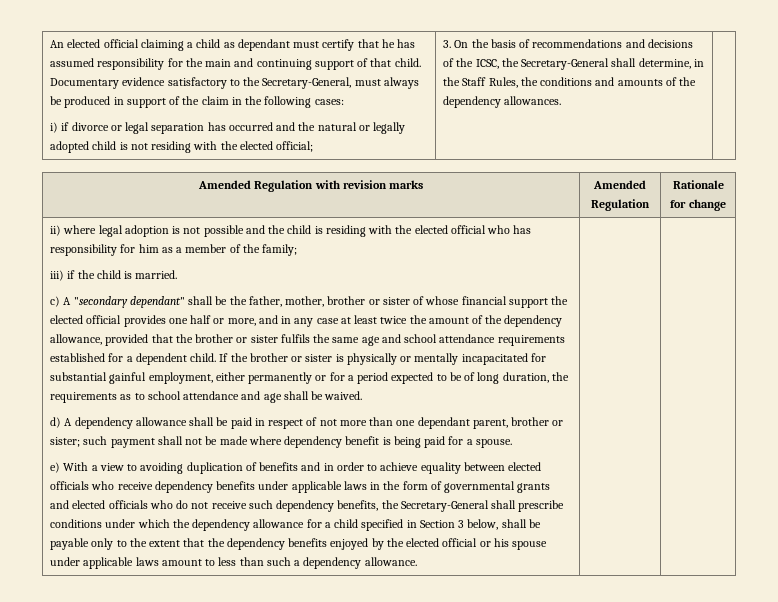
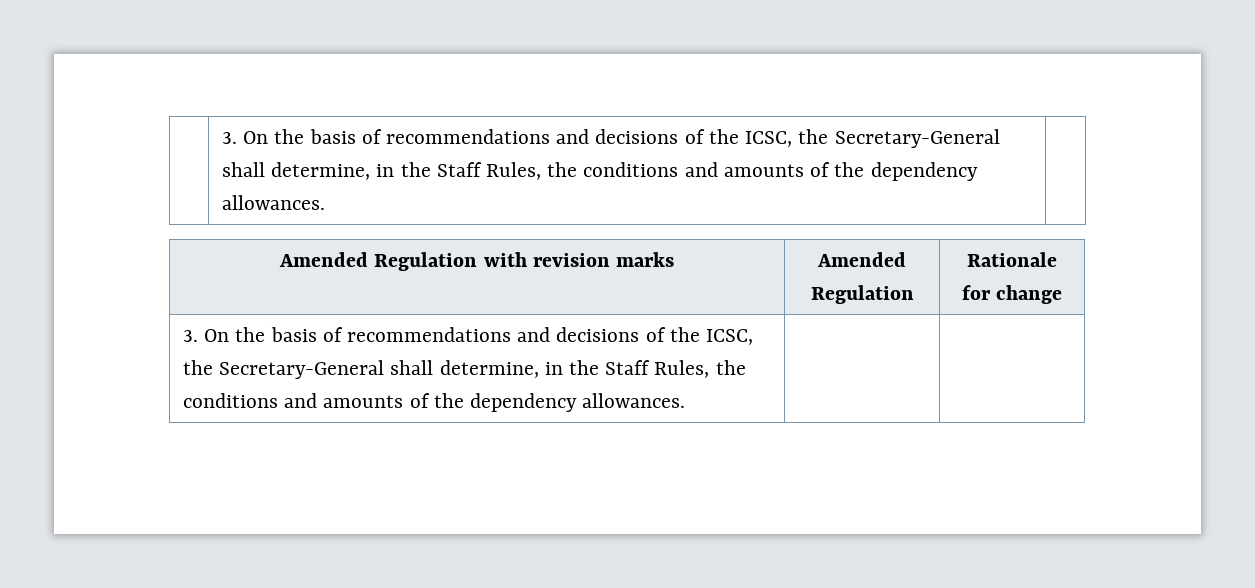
- An elected official claiming a child as dependant must certify that he has assumed responsibility for the main and continuing support of that child. Documentary evidence satisfactory to the Secretary-General, must always be produced in support of the claim in the following cases:
- i) if divorce or legal separation has occurred and the natural or legally adopted child is not residing with the elected official;
  Amended Regulation with revision marks | Amended Regulation | Rationale for change
- ii) where legal adoption is not possible and the child is residing with the elected official who has responsibility for him as a member of the family;
- iii) if the child is married.
- c) A "secondary dependant" shall be the father, mother, brother or sister of whose financial support the elected official provides one half or more, and in any case at least twice the amount of the dependency allowance, provided that the brother or sister fulfils the same age and school attendance requirements established for a dependent child. If the brother or sister is physically or mentally incapacitated for substantial gainful employment, either permanently or for a period expected to be of long duration, the requirements as to school attendance and age shall be waived.
- d) A dependency allowance shall be paid in respect of not more than one dependant parent, brother or sister; such payment shall not be made where dependency benefit is being paid for a spouse.
- e) With a view to avoiding duplication of benefits and in order to achieve equality between elected officials who receive dependency benefits under applicable laws in the form of governmental grants and elected officials who do not receive such dependency benefits, the Secretary-General shall prescribe conditions under which the dependency allowance for a child specified in Section 3 below, shall be payable only to the extent that the dependency benefits enjoyed by the elected official or his spouse under applicable laws amount to less than such a dependency allowance.
+ 3. On the basis of recommendations and decisions of the ICSC, the Secretary-General shall determine, in the Staff Rules, the conditions and amounts of the dependency allowances.

